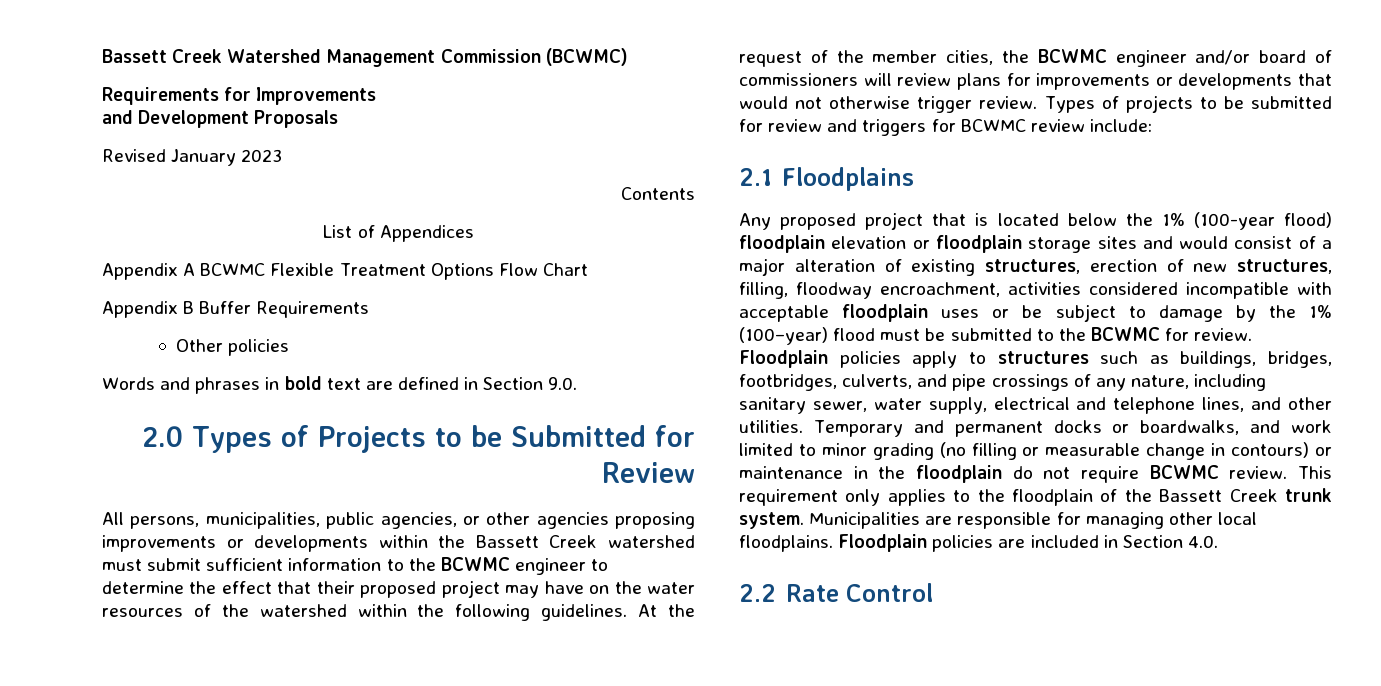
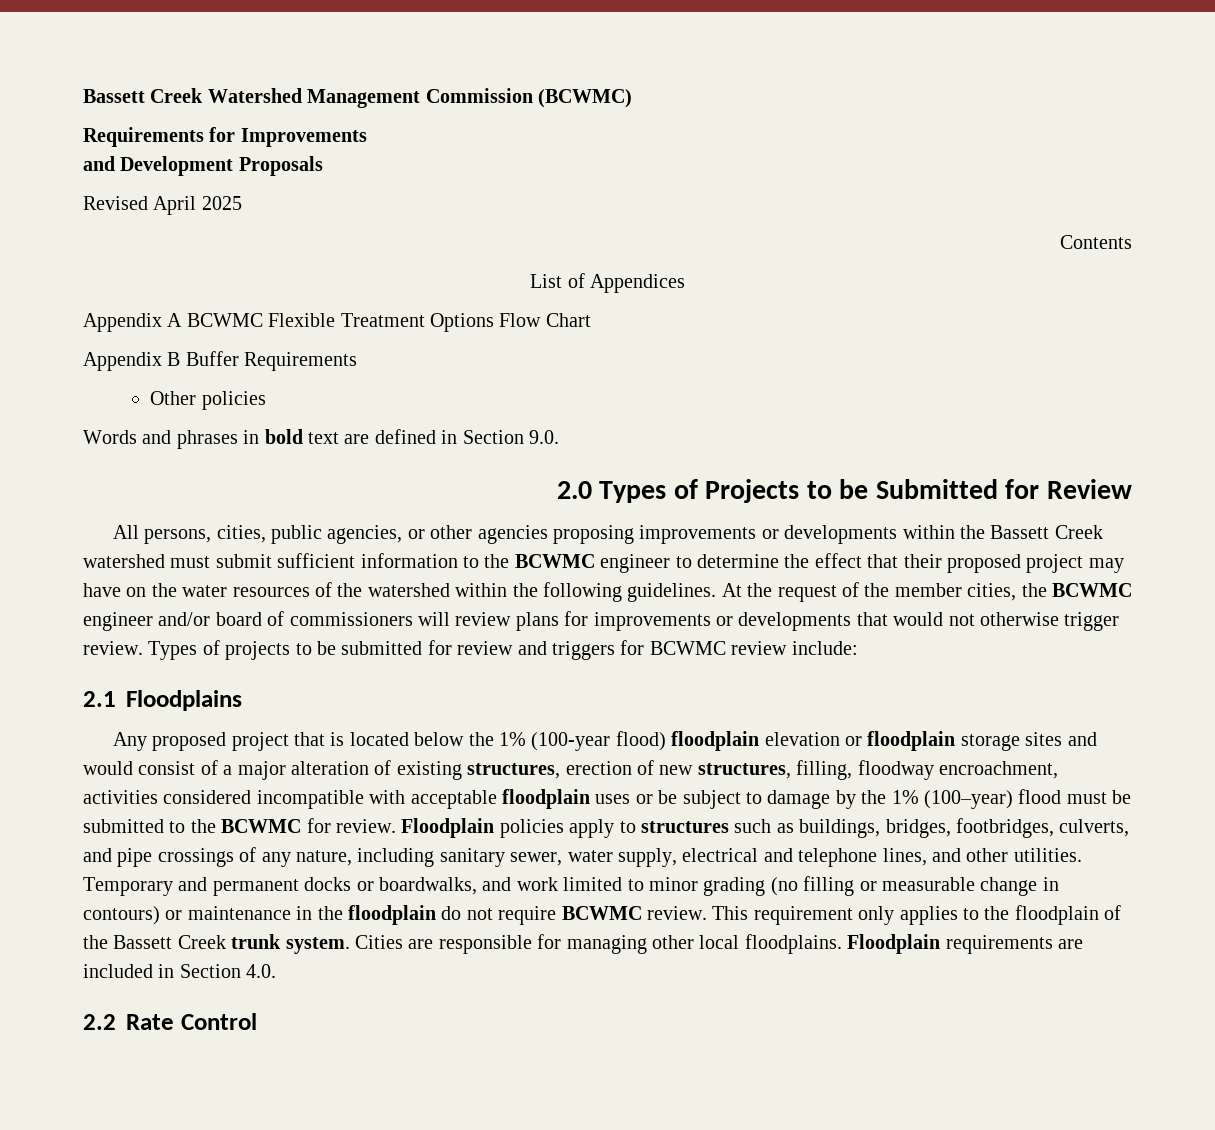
- Revised January 2023
+ Revised April 2025
- All persons, municipalities, public agencies, or other agencies proposing improvements or developments within the Bassett Creek watershed must submit sufficient information to the BCWMC engineer to determine the effect that their proposed project may have on the water resources of the watershed within the following guidelines.
+ All persons, cities, public agencies, or other agencies proposing improvements or developments within the Bassett Creek watershed must submit sufficient information to the BCWMC engineer to determine the effect that their proposed project may have on the water resources of the watershed within the following guidelines.
- Municipalities are responsible for managing other local floodplains.
+ Cities are responsible for managing other local floodplains.
- Floodplain policies are included in Section 4.0.
+ Floodplain requirements are included in Section 4.0.

